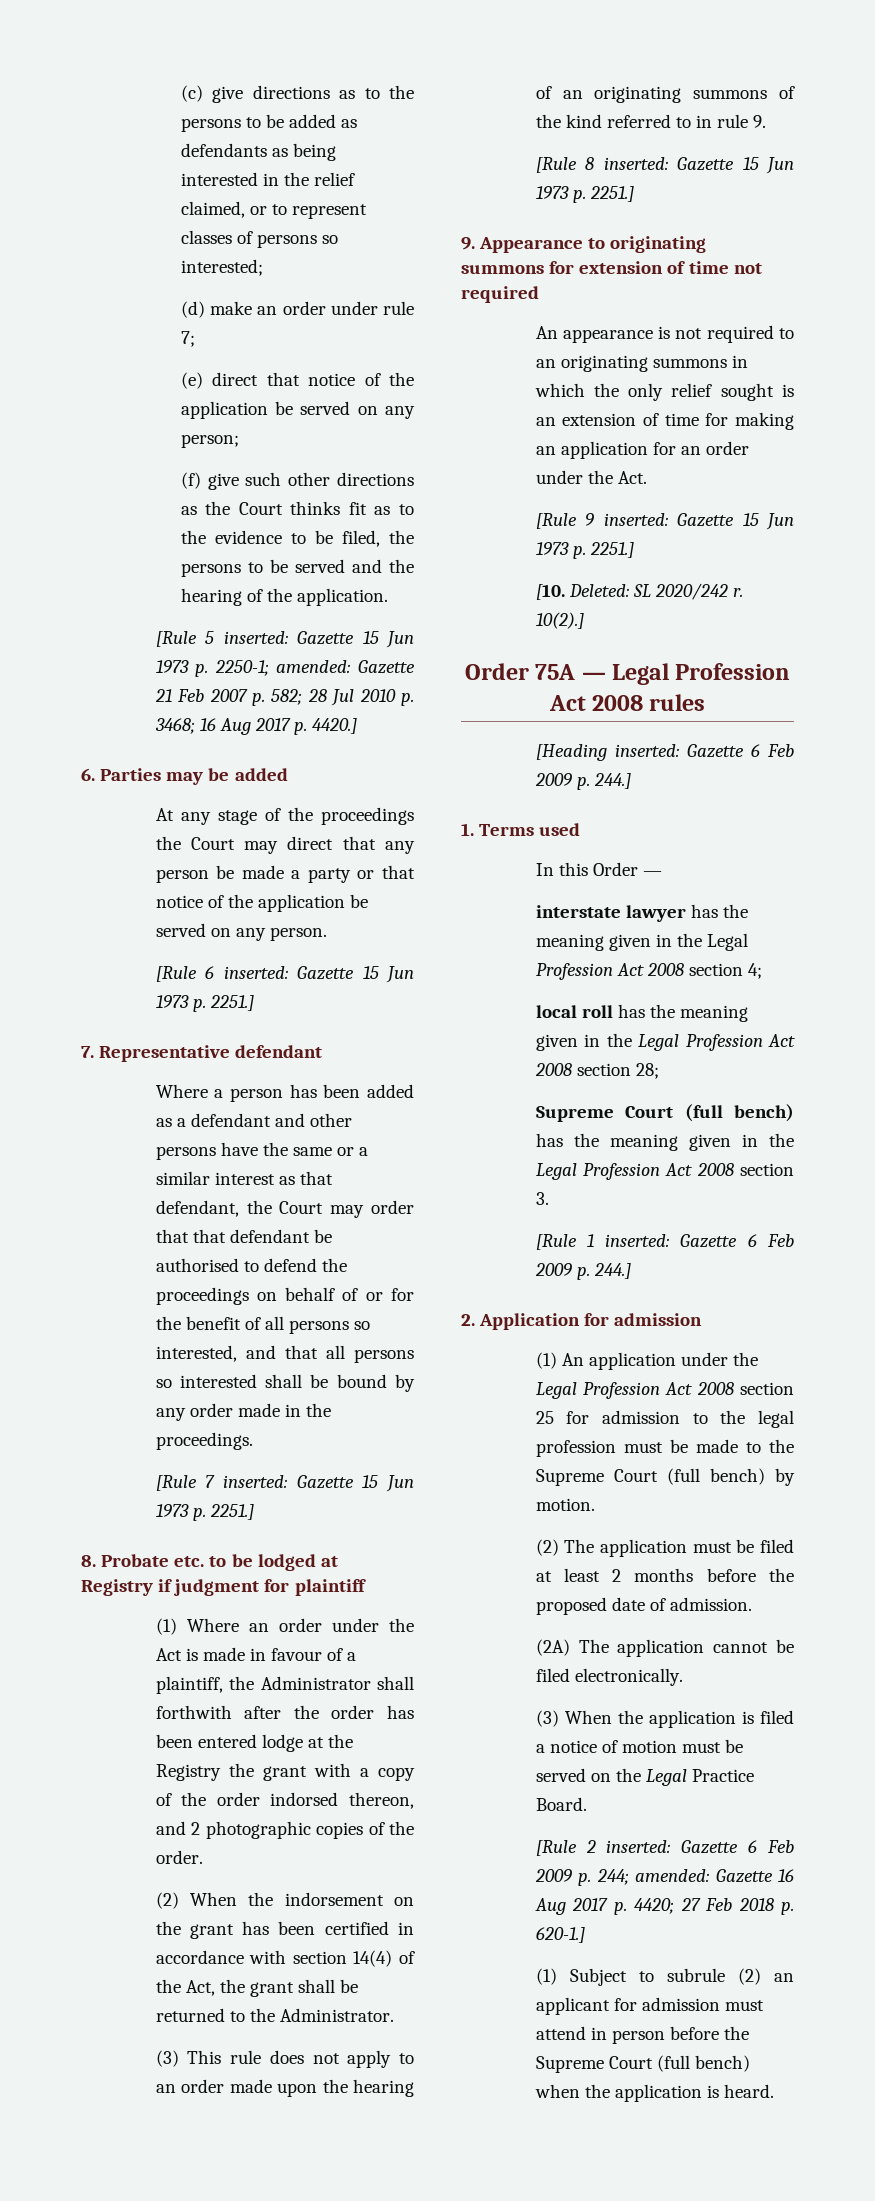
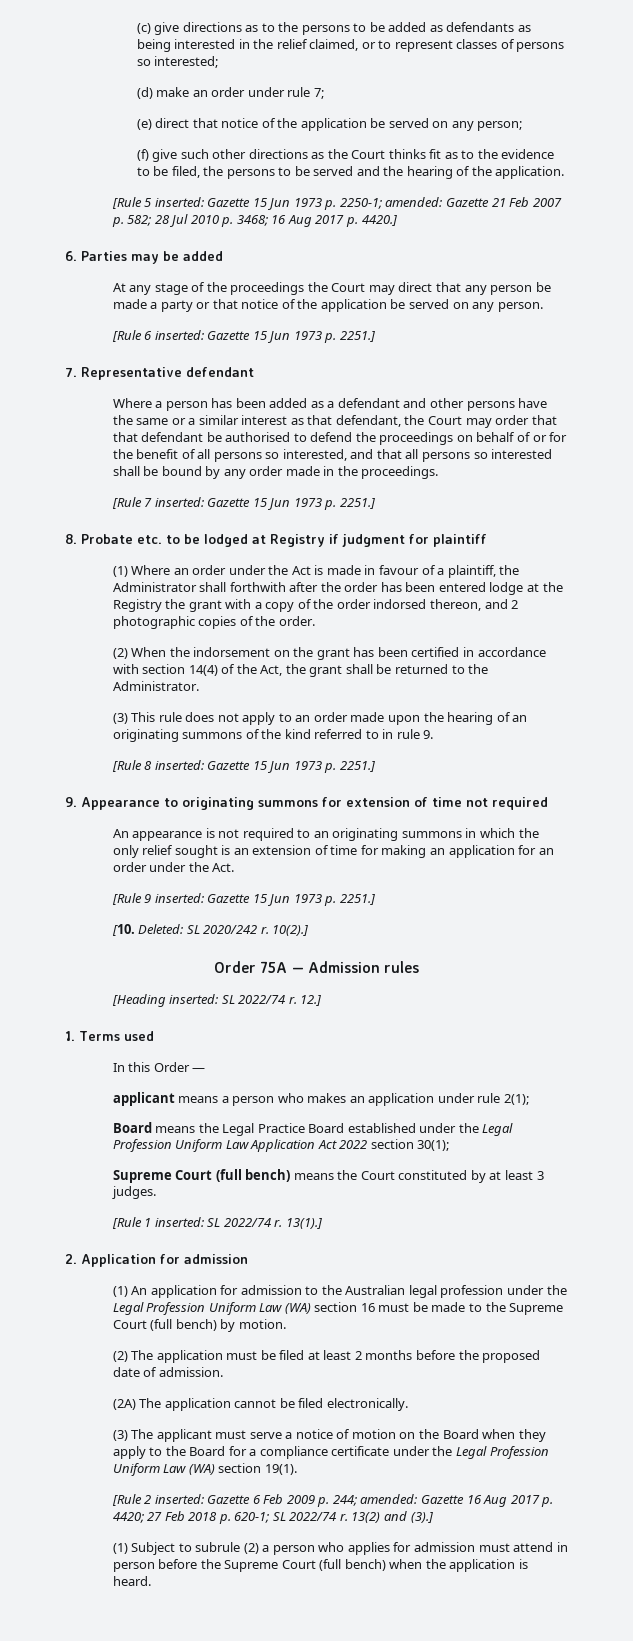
- Order 75A — Legal Profession Act 2008 rules
+ Order 75A — Admission rules
- [Heading inserted: Gazette 6 Feb 2009 p. 244.]
+ [Heading inserted: SL 2022/74 r. 12.]
- interstate lawyer has the meaning given in the Legal Profession Act 2008 section 4;
- local roll has the meaning given in the Legal Profession Act 2008 section 28;
- Supreme Court (full bench) has the meaning given in the Legal Profession Act 2008 section 3.
- [Rule 1 inserted: Gazette 6 Feb 2009 p. 244.]
+ applicant means a person who makes an application under rule 2(1);
+ Board means the Legal Practice Board established under the Legal Profession Uniform Law Application Act 2022 section 30(1);
+ Supreme Court (full bench) means the Court constituted by at least 3 judges.
+ [Rule 1 inserted: SL 2022/74 r. 13(1).]
- (1) An application under the Legal Profession Act 2008 section 25 for admission to the legal profession must be made to the Supreme Court (full bench) by motion.
+ (1) An application for admission to the Australian legal profession under the Legal Profession Uniform Law (WA) section 16 must be made to the Supreme Court (full bench) by motion.
- (3) When the application is filed a notice of motion must be served on the Legal Practice Board.
+ (3) The applicant must serve a notice of motion on the Board when they apply to the Board for a compliance certificate under the Legal Profession Uniform Law (WA) section 19(1).
- [Rule 2 inserted: Gazette 6 Feb 2009 p. 244; amended: Gazette 16 Aug 2017 p. 4420; 27 Feb 2018 p. 620-1.]
+ [Rule 2 inserted: Gazette 6 Feb 2009 p. 244; amended: Gazette 16 Aug 2017 p. 4420; 27 Feb 2018 p. 620-1; SL 2022/74 r. 13(2) and (3).]
- (1) Subject to subrule (2) an applicant for admission must attend in person before the Supreme Court (full bench) when the application is heard.
+ (1) Subject to subrule (2) a person who applies for admission must attend in person before the Supreme Court (full bench) when the application is heard.

